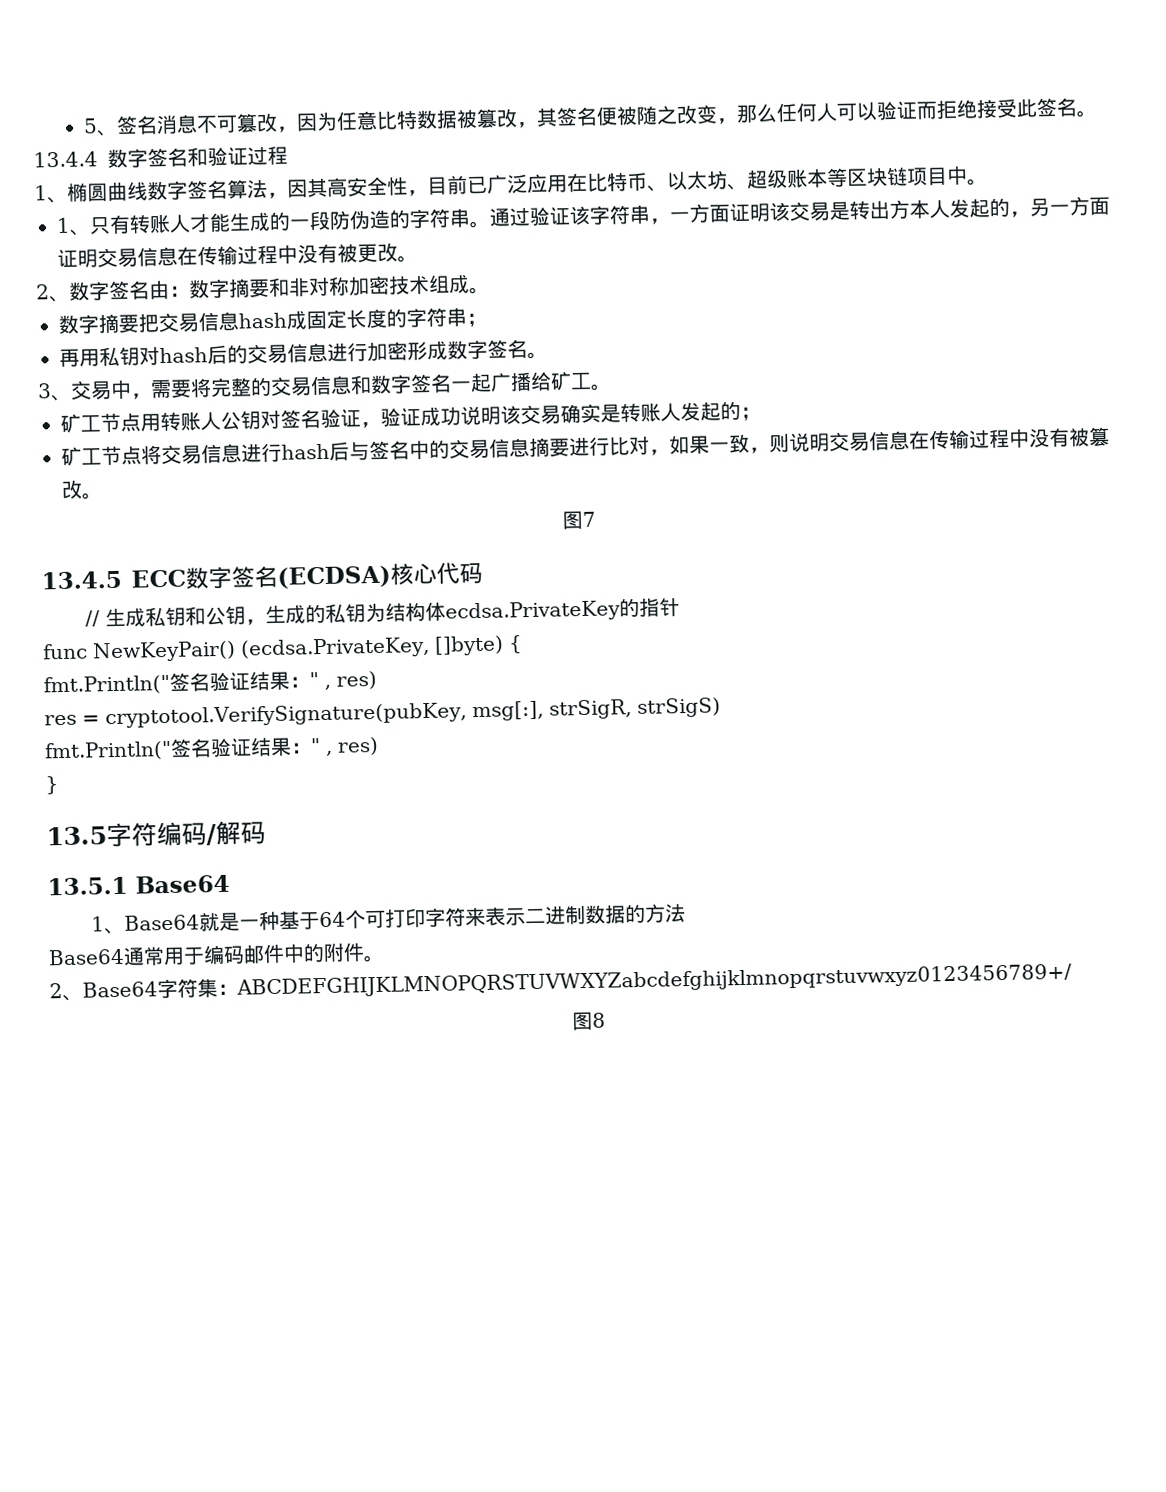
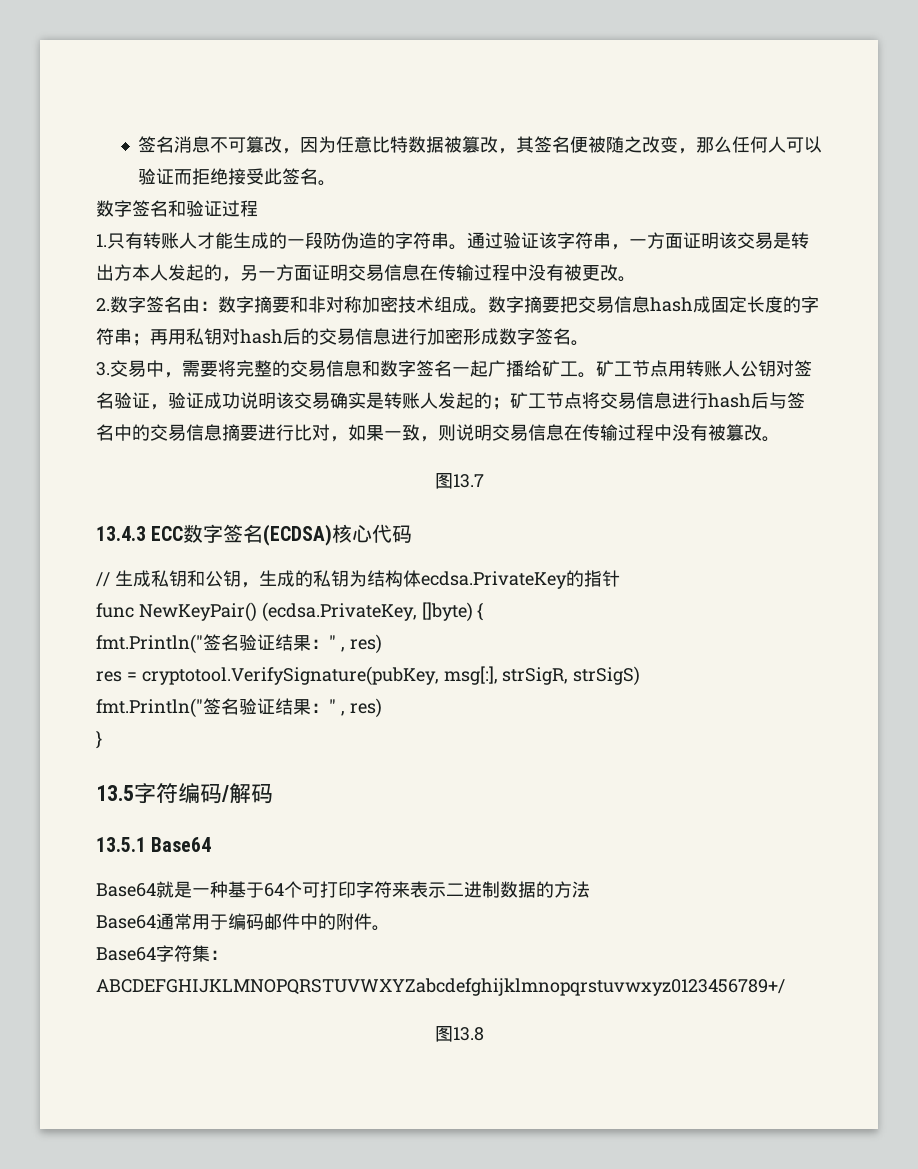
- 5、签名消息不可篡改，因为任意比特数据被篡改，其签名便被随之改变，那么任何人可以验证而拒绝接受此签名。
+ 签名消息不可篡改，因为任意比特数据被篡改，其签名便被随之改变，那么任何人可以验证而拒绝接受此签名。
- 13.4.4数字签名和验证过程
+ 数字签名和验证过程
- 1、椭圆曲线数字签名算法，因其高安全性，目前已广泛应用在比特币、以太坊、超级账本等区块链项目中。
- 1、只有转账人才能生成的一段防伪造的字符串。
+ 1.只有转账人才能生成的一段防伪造的字符串。
- 2、数字签名由：数字摘要和非对称加密技术组成。
- 数字摘要把交易信息hash成固定长度的字符串；
- 再用私钥对hash后的交易信息进行加密形成数字签名。
+ 2.数字签名由：数字摘要和非对称加密技术组成。数字摘要把交易信息hash成固定长度的字符串；再用私钥对hash后的交易信息进行加密形成数字签名。
- 3、交易中，需要将完整的交易信息和数字签名一起广播给矿工。
- 矿工节点用转账人公钥对签名验证，验证成功说明该交易确实是转账人发起的；
- 矿工节点将交易信息进行hash后与签名中的交易信息摘要进行比对，如果一致，则说明交易信息在传输过程中没有被篡改。
+ 3.交易中，需要将完整的交易信息和数字签名一起广播给矿工。矿工节点用转账人公钥对签名验证，验证成功说明该交易确实是转账人发起的；矿工节点将交易信息进行hash后与签名中的交易信息摘要进行比对，如果一致，则说明交易信息在传输过程中没有被篡改。
- 图7
- 13.4.5 ECC数字签名(ECDSA)核心代码
+ 图13.7
+ 13.4.3 ECC数字签名(ECDSA)核心代码
- 1、Base64就是一种基于64个可打印字符来表示二进制数据的方法
+ Base64就是一种基于64个可打印字符来表示二进制数据的方法
- 2、Base64字符集：ABCDEFGHIJKLMNOPQRSTUVWXYZabcdefghijklmnopqrstuvwxyz0123456789+/
+ Base64字符集：ABCDEFGHIJKLMNOPQRSTUVWXYZabcdefghijklmnopqrstuvwxyz0123456789+/
- 图8
+ 图13.8

